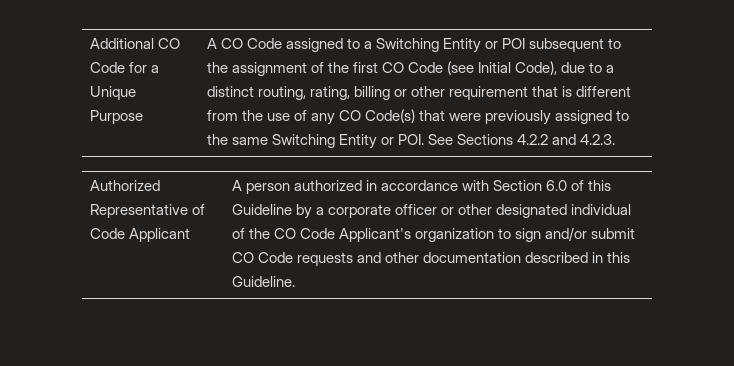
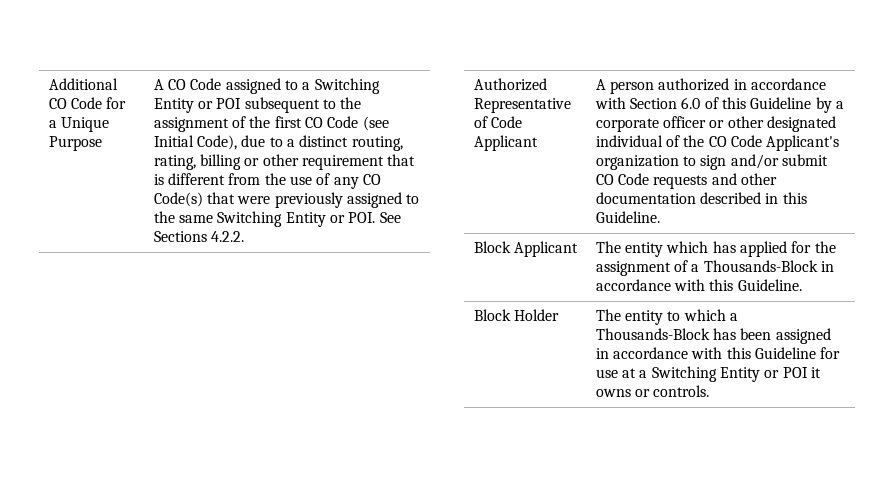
- A CO Code assigned to a Switching Entity or POI subsequent to the assignment of the first CO Code (see Initial Code), due to a distinct routing, rating, billing or other requirement that is different from the use of any CO Code(s) that were previously assigned to the same Switching Entity or POI. See Sections 4.2.2 and 4.2.3.
+ A CO Code assigned to a Switching Entity or POI subsequent to the assignment of the first CO Code (see Initial Code), due to a distinct routing, rating, billing or other requirement that is different from the use of any CO Code(s) that were previously assigned to the same Switching Entity or POI. See Sections 4.2.2.
+ Block Applicant | The entity which has applied for the assignment of a Thousands-Block in accordance with this Guideline.
+ Block Holder | The entity to which a Thousands-Block has been assigned in accordance with this Guideline for use at a Switching Entity or POI it owns or controls.

